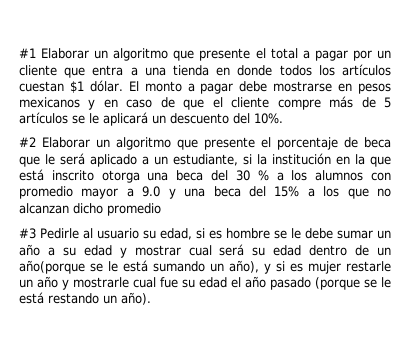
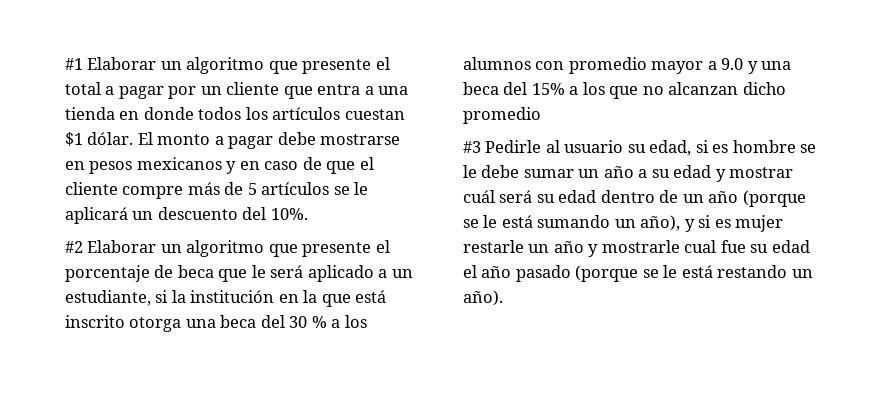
- #3 Pedirle al usuario su edad, si es hombre se le debe sumar un año a su edad y mostrar cual será su edad dentro de un año(porque se le está sumando un año), y si es mujer restarle un año y mostrarle cual fue su edad el año pasado (porque se le está restando un año).
+ #3 Pedirle al usuario su edad, si es hombre se le debe sumar un año a su edad y mostrar cuál será su edad dentro de un año (porque se le está sumando un año), y si es mujer restarle un año y mostrarle cual fue su edad el año pasado (porque se le está restando un año).

